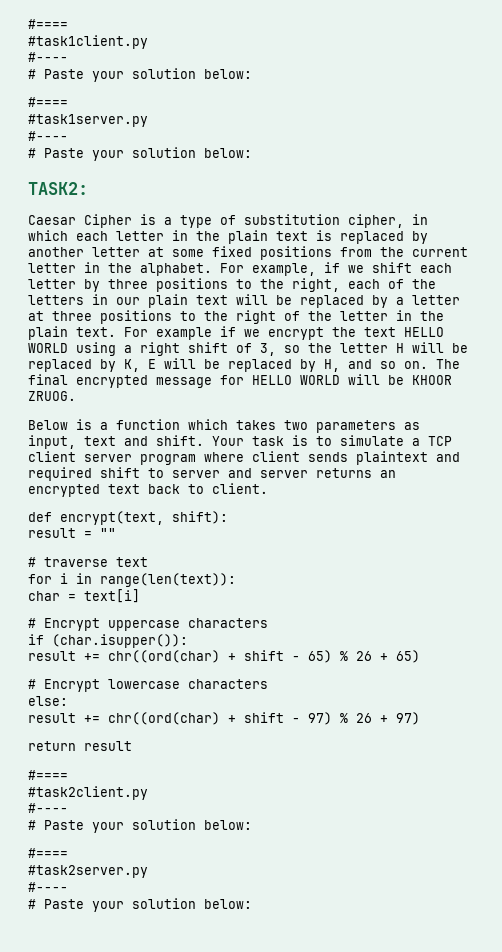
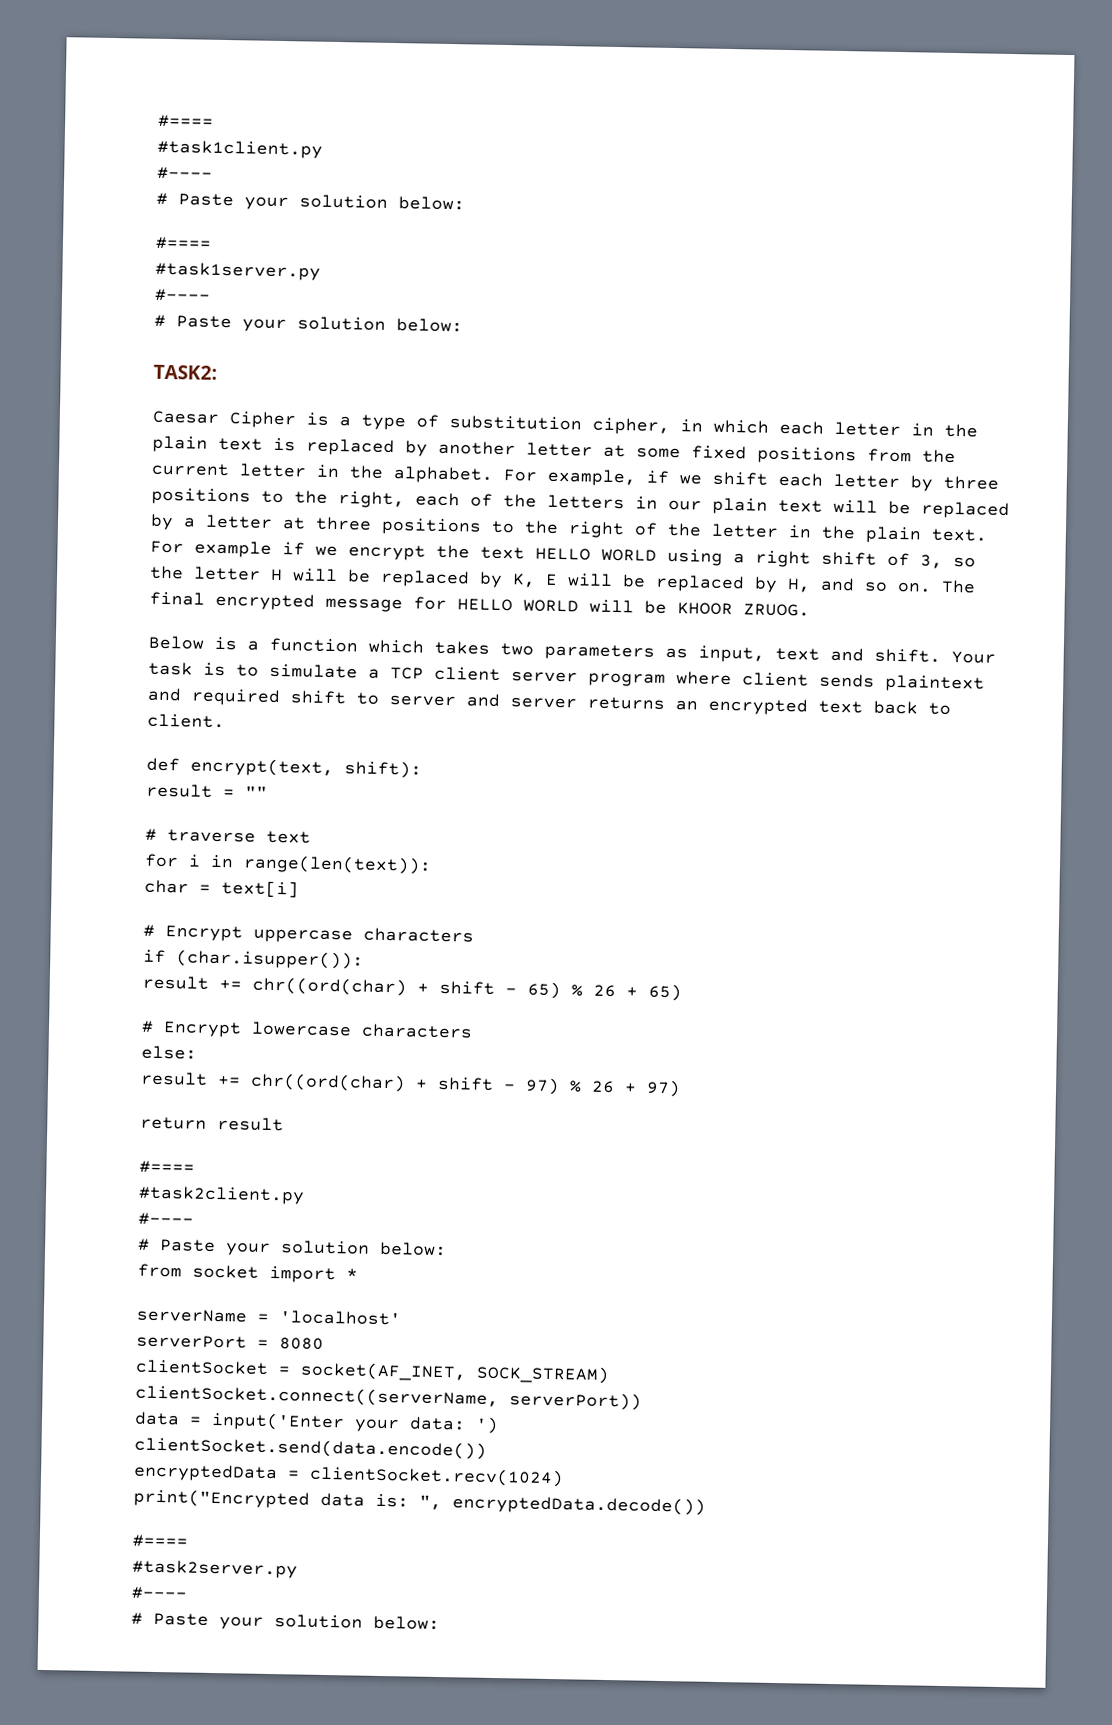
+ from socket import *
+ serverName = 'localhost'
+ serverPort = 8080
+ clientSocket = socket(AF_INET, SOCK_STREAM)
+ clientSocket.connect((serverName, serverPort))
+ data = input('Enter your data: ')
+ clientSocket.send(data.encode())
+ encryptedData = clientSocket.recv(1024)
+ print("Encrypted data is: ", encryptedData.decode())

